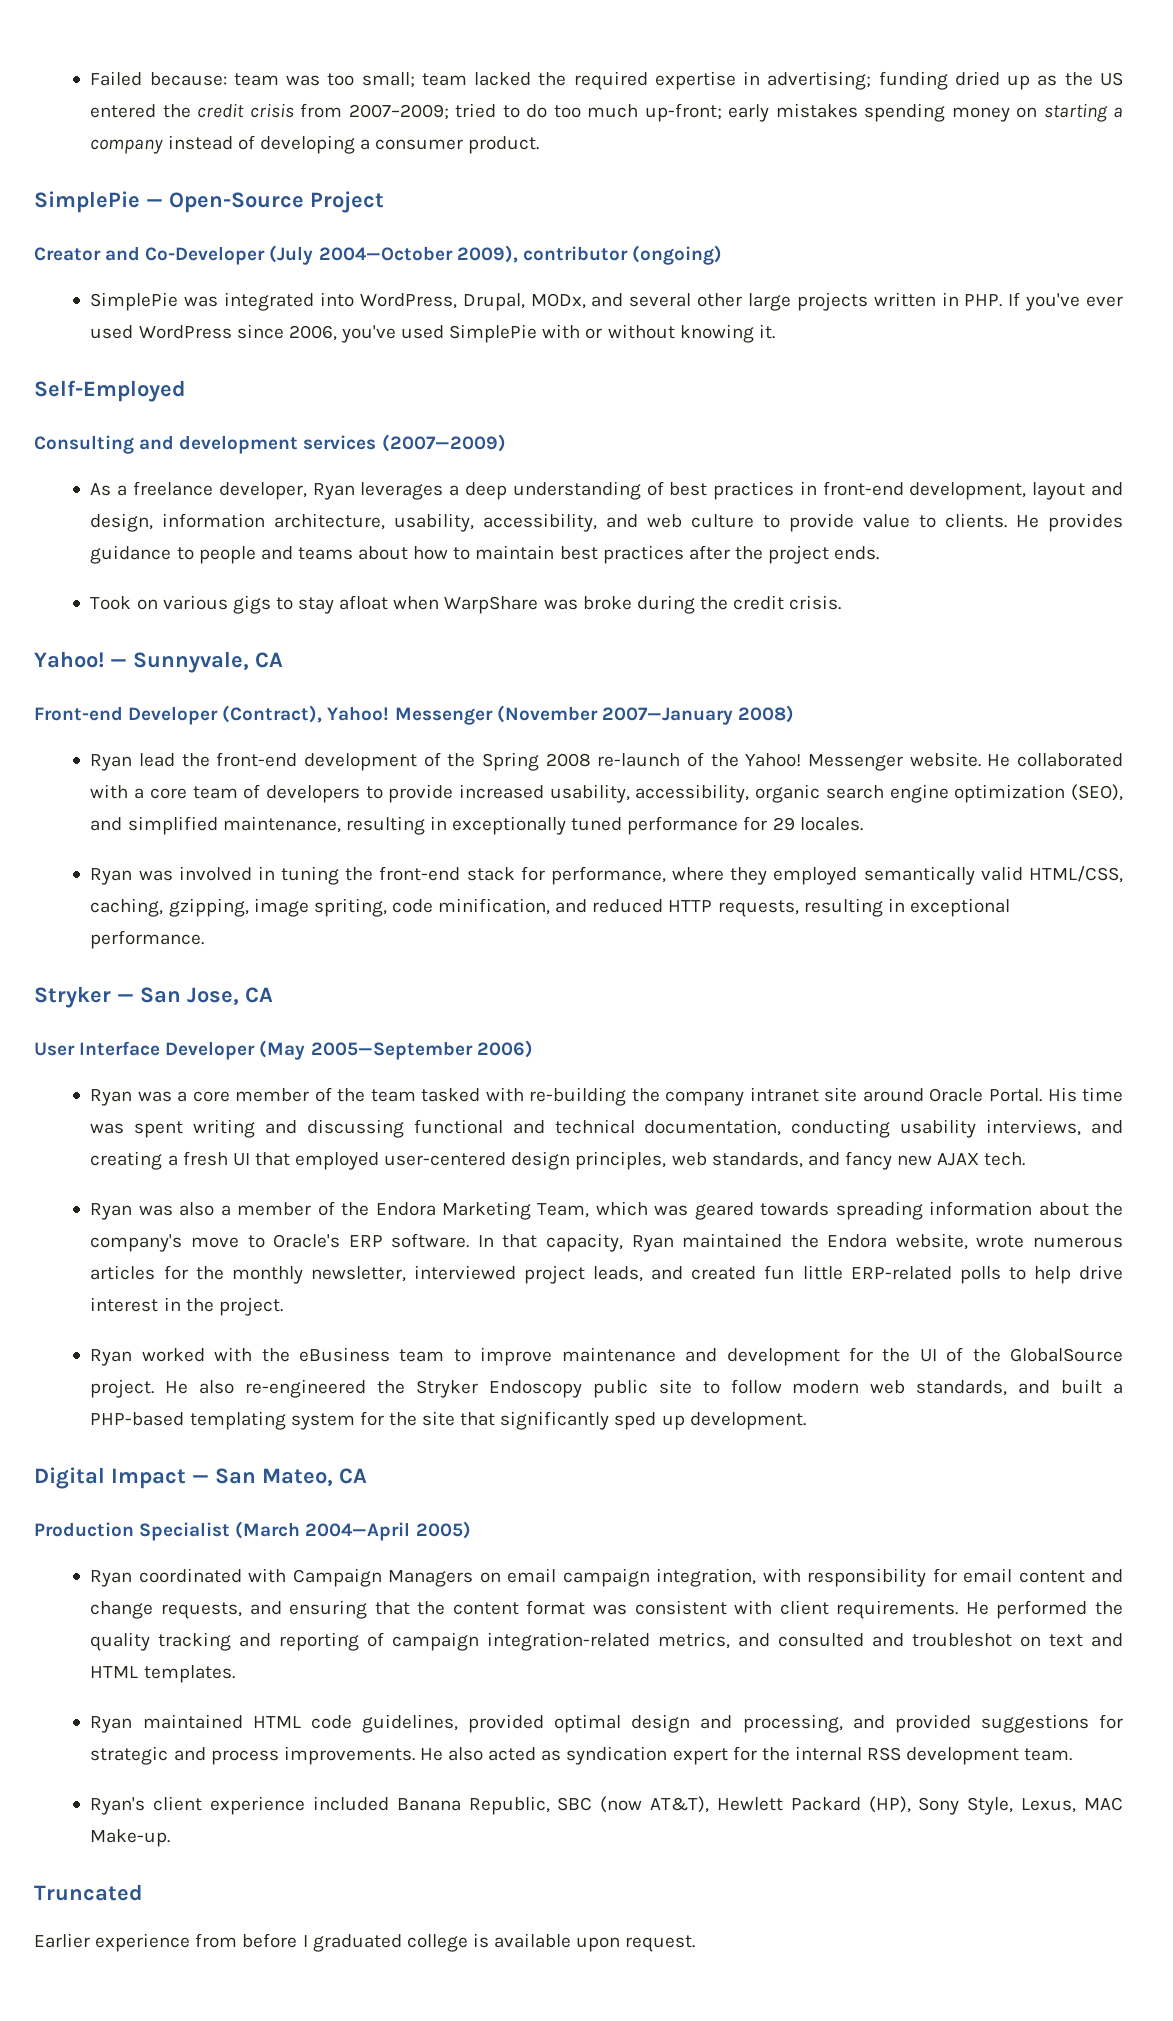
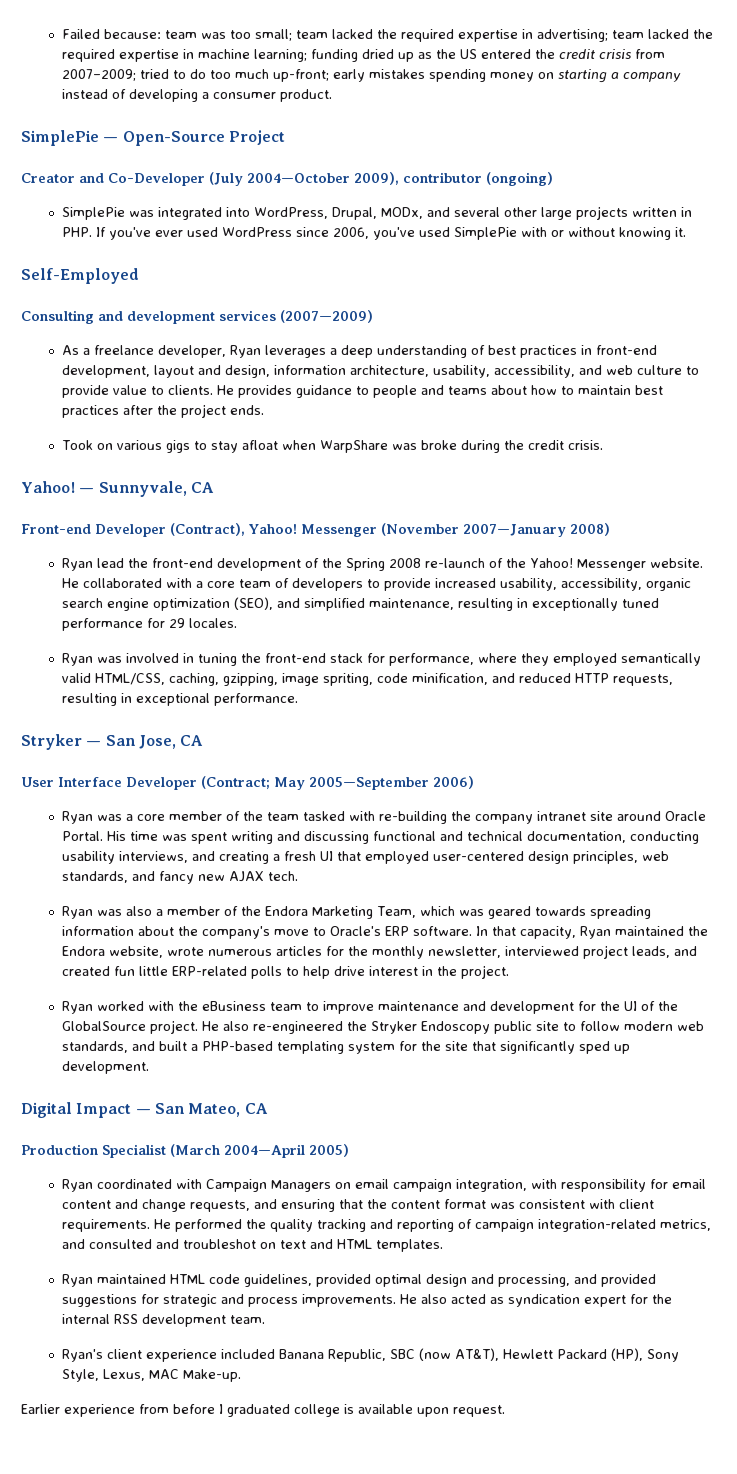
- Failed because: team was too small; team lacked the required expertise in advertising; funding dried up as the US entered the credit crisis from 2007–2009; tried to do too much up-front; early mistakes spending money on starting a company instead of developing a consumer product.
+ Failed because: team was too small; team lacked the required expertise in advertising; team lacked the required expertise in machine learning; funding dried up as the US entered the credit crisis from 2007–2009; tried to do too much up-front; early mistakes spending money on starting a company instead of developing a consumer product.
- User Interface Developer (May 2005—September 2006)
+ User Interface Developer (Contract; May 2005—September 2006)
- Truncated

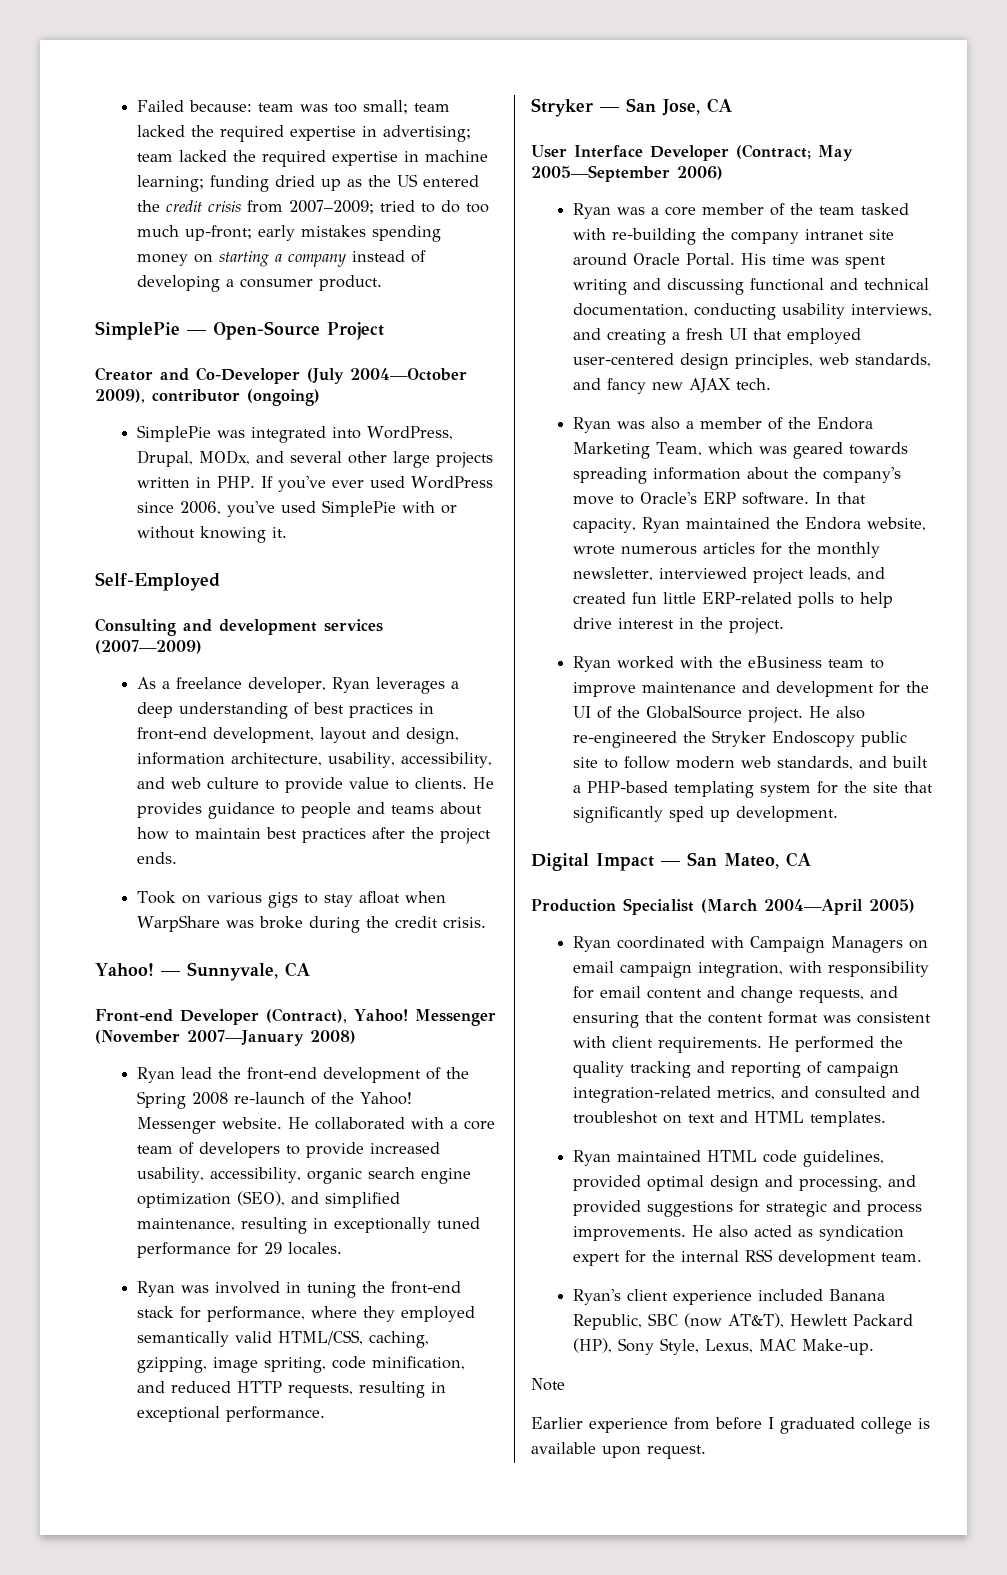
+ Note

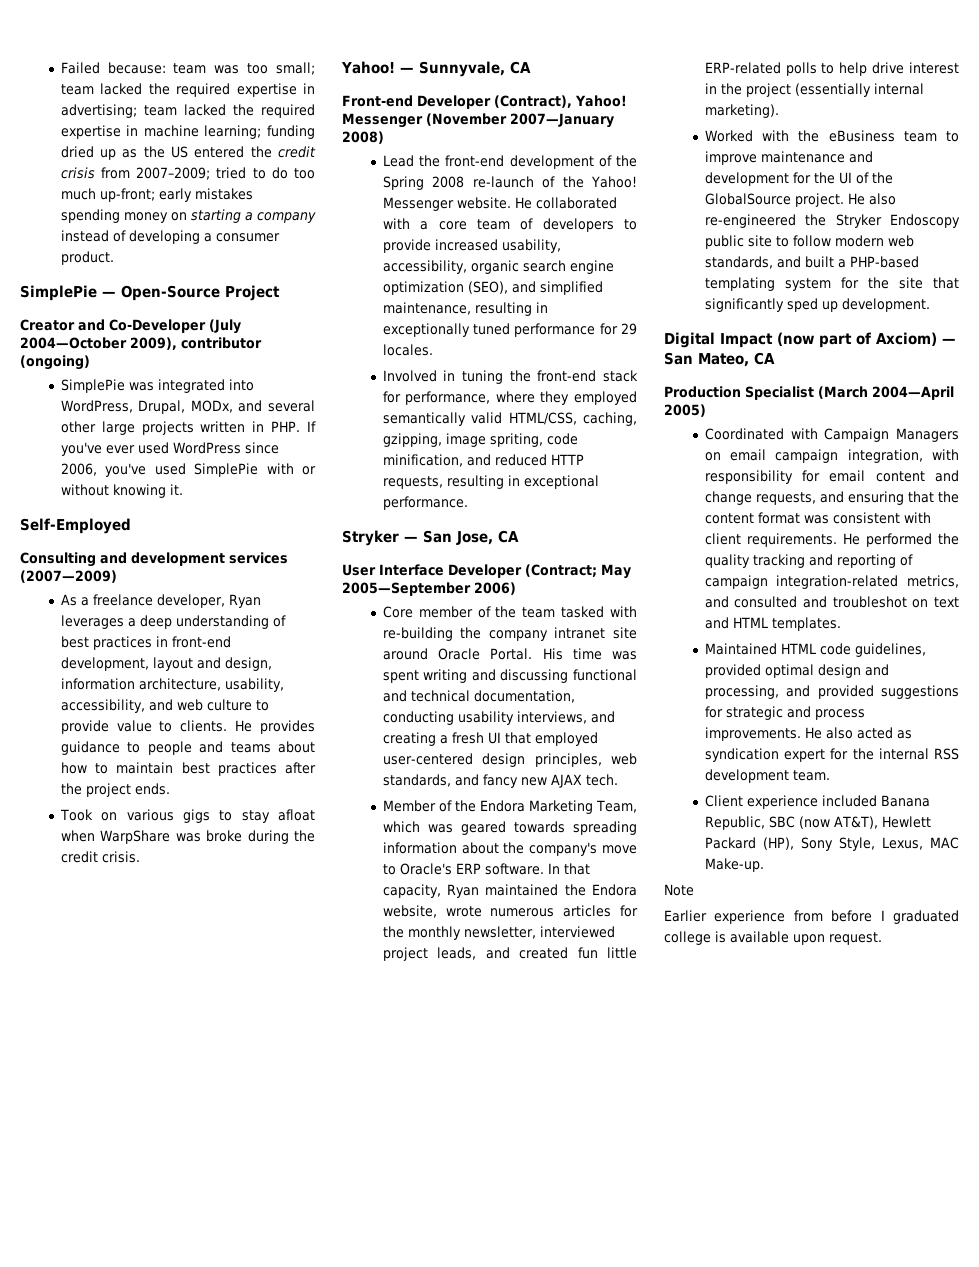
- Ryan lead the front-end development of the Spring 2008 re-launch of the Yahoo!
+ Lead the front-end development of the Spring 2008 re-launch of the Yahoo!
- Ryan was involved in tuning the front-end stack for performance, where they employed semantically valid HTML/CSS, caching, gzipping, image spriting, code minification, and reduced HTTP requests, resulting in exceptional performance.
+ Involved in tuning the front-end stack for performance, where they employed semantically valid HTML/CSS, caching, gzipping, image spriting, code minification, and reduced HTTP requests, resulting in exceptional performance.
- Ryan was a core member of the team tasked with re-building the company intranet site around Oracle Portal.
+ Core member of the team tasked with re-building the company intranet site around Oracle Portal.
- Ryan was also a member of the Endora Marketing Team, which was geared towards spreading information about the company's move to Oracle's ERP software.
+ Member of the Endora Marketing Team, which was geared towards spreading information about the company's move to Oracle's ERP software.
- In that capacity, Ryan maintained the Endora website, wrote numerous articles for the monthly newsletter, interviewed project leads, and created fun little ERP-related polls to help drive interest in the project.
- Ryan worked with the eBusiness team to improve maintenance and development for the UI of the GlobalSource project.
+ In that capacity, Ryan maintained the Endora website, wrote numerous articles for the monthly newsletter, interviewed project leads, and created fun little ERP-related polls to help drive interest in the project (essentially internal marketing).
+ Worked with the eBusiness team to improve maintenance and development for the UI of the GlobalSource project.
- Digital Impact — San Mateo, CA
+ Digital Impact (now part of Axciom) — San Mateo, CA
- Ryan coordinated with Campaign Managers on email campaign integration, with responsibility for email content and change requests, and ensuring that the content format was consistent with client requirements.
+ Coordinated with Campaign Managers on email campaign integration, with responsibility for email content and change requests, and ensuring that the content format was consistent with client requirements.
- Ryan maintained HTML code guidelines, provided optimal design and processing, and provided suggestions for strategic and process improvements.
+ Maintained HTML code guidelines, provided optimal design and processing, and provided suggestions for strategic and process improvements.
- Ryan's client experience included Banana Republic, SBC (now AT&T), Hewlett Packard (HP), Sony Style, Lexus, MAC Make-up.
+ Client experience included Banana Republic, SBC (now AT&T), Hewlett Packard (HP), Sony Style, Lexus, MAC Make-up.

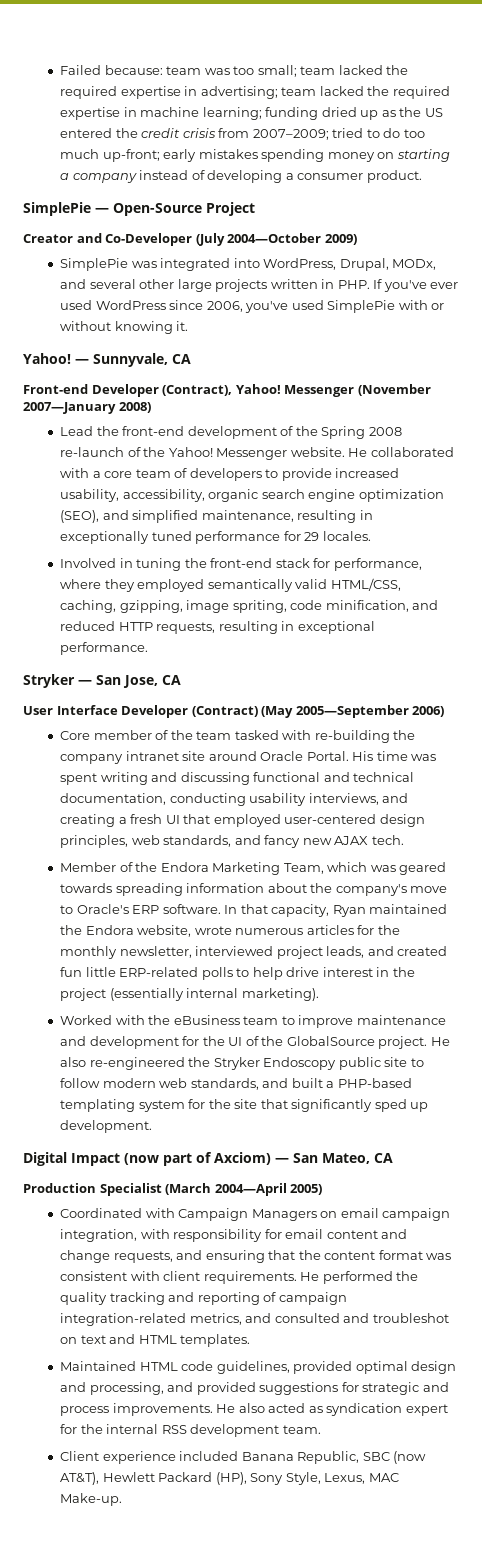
- Creator and Co-Developer (July 2004—October 2009), contributor (ongoing)
+ Creator and Co-Developer (July 2004—October 2009)
- Self-Employed
- Consulting and development services (2007—2009)
- As a freelance developer, Ryan leverages a deep understanding of best practices in front-end development, layout and design, information architecture, usability, accessibility, and web culture to provide value to clients. He provides guidance to people and teams about how to maintain best practices after the project ends.
- Took on various gigs to stay afloat when WarpShare was broke during the credit crisis.
- User Interface Developer (Contract; May 2005—September 2006)
+ User Interface Developer (Contract) (May 2005—September 2006)
- Note
- Earlier experience from before I graduated college is available upon request.

